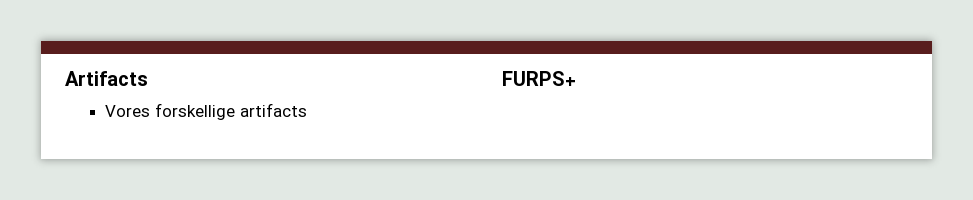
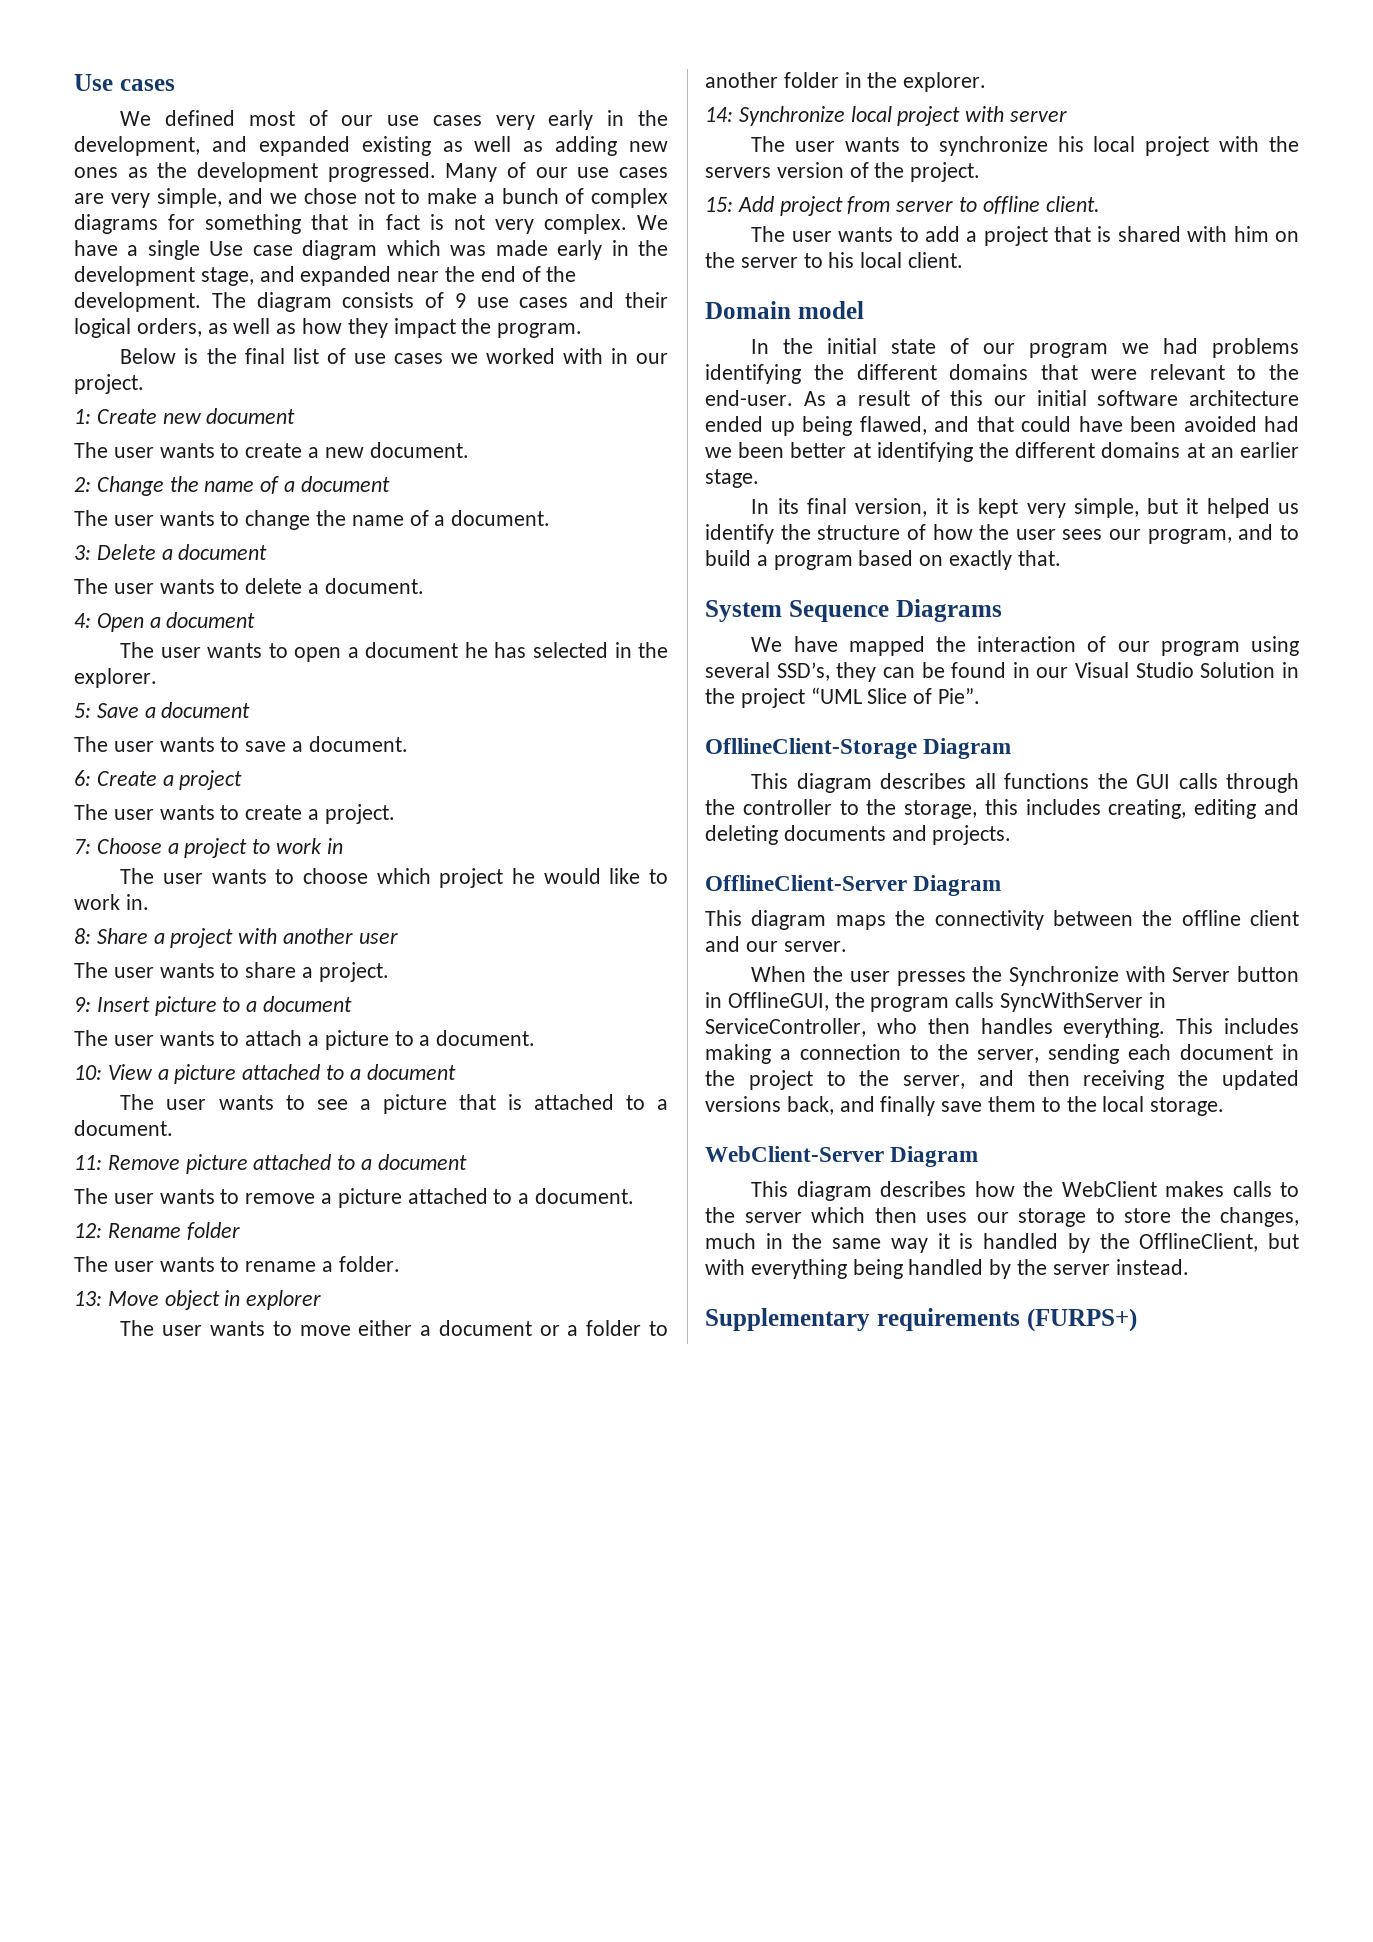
- Artifacts
- Vores forskellige artifacts
- FURPS+
+ Use cases
+ We defined most of our use cases very early in the development, and expanded existing as well as adding new ones as the development progressed. Many of our use cases are very simple, and we chose not to make a bunch of complex diagrams for something that in fact is not very complex. We have a single Use case diagram which was made early in the development stage, and expanded near the end of the development. The diagram consists of 9 use cases and their logical orders, as well as how they impact the program.
+ Below is the final list of use cases we worked with in our project.
+ 1: Create new document
+ The user wants to create a new document.
+ 2: Change the name of a document
+ The user wants to change the name of a document.
+ 3: Delete a document
+ The user wants to delete a document.
+ 4: Open a document
+ The user wants to open a document he has selected in the explorer.
+ 5: Save a document
+ The user wants to save a document.
+ 6: Create a project
+ The user wants to create a project.
+ 7: Choose a project to work in
+ The user wants to choose which project he would like to work in.
+ 8: Share a project with another user
+ The user wants to share a project.
+ 9: Insert picture to a document
+ The user wants to attach a picture to a document.
+ 10: View a picture attached to a document
+ The user wants to see a picture that is attached to a document.
+ 11: Remove picture attached to a document
+ The user wants to remove a picture attached to a document.
+ 12: Rename folder
+ The user wants to rename a folder.
+ 13: Move object in explorer
+ The user wants to move either a document or a folder to another folder in the explorer.
+ 14: Synchronize local project with server
+ The user wants to synchronize his local project with the servers version of the project.
+ 15: Add project from server to offline client.
+ The user wants to add a project that is shared with him on the server to his local client.
+ Domain model
+ In the initial state of our program we had problems identifying the different domains that were relevant to the end-user. As a result of this our initial software architecture ended up being flawed, and that could have been avoided had we been better at identifying the different domains at an earlier stage.
+ In its final version, it is kept very simple, but it helped us identify the structure of how the user sees our program, and to build a program based on exactly that.
+ System Sequence Diagrams
+ We have mapped the interaction of our program using several SSD’s, they can be found in our Visual Studio Solution in the project “UML Slice of Pie”.
+ OfllineClient-Storage Diagram
+ This diagram describes all functions the GUI calls through the controller to the storage, this includes creating, editing and deleting documents and projects.
+ OfflineClient-Server Diagram
+ This diagram maps the connectivity between the offline client and our server.
+ When the user presses the Synchronize with Server button in OfflineGUI, the program calls SyncWithServer in ServiceController, who then handles everything. This includes making a connection to the server, sending each document in the project to the server, and then receiving the updated versions back, and finally save them to the local storage.
+ WebClient-Server Diagram
+ This diagram describes how the WebClient makes calls to the server which then uses our storage to store the changes, much in the same way it is handled by the OfflineClient, but with everything being handled by the server instead.
+ Supplementary requirements (FURPS+)

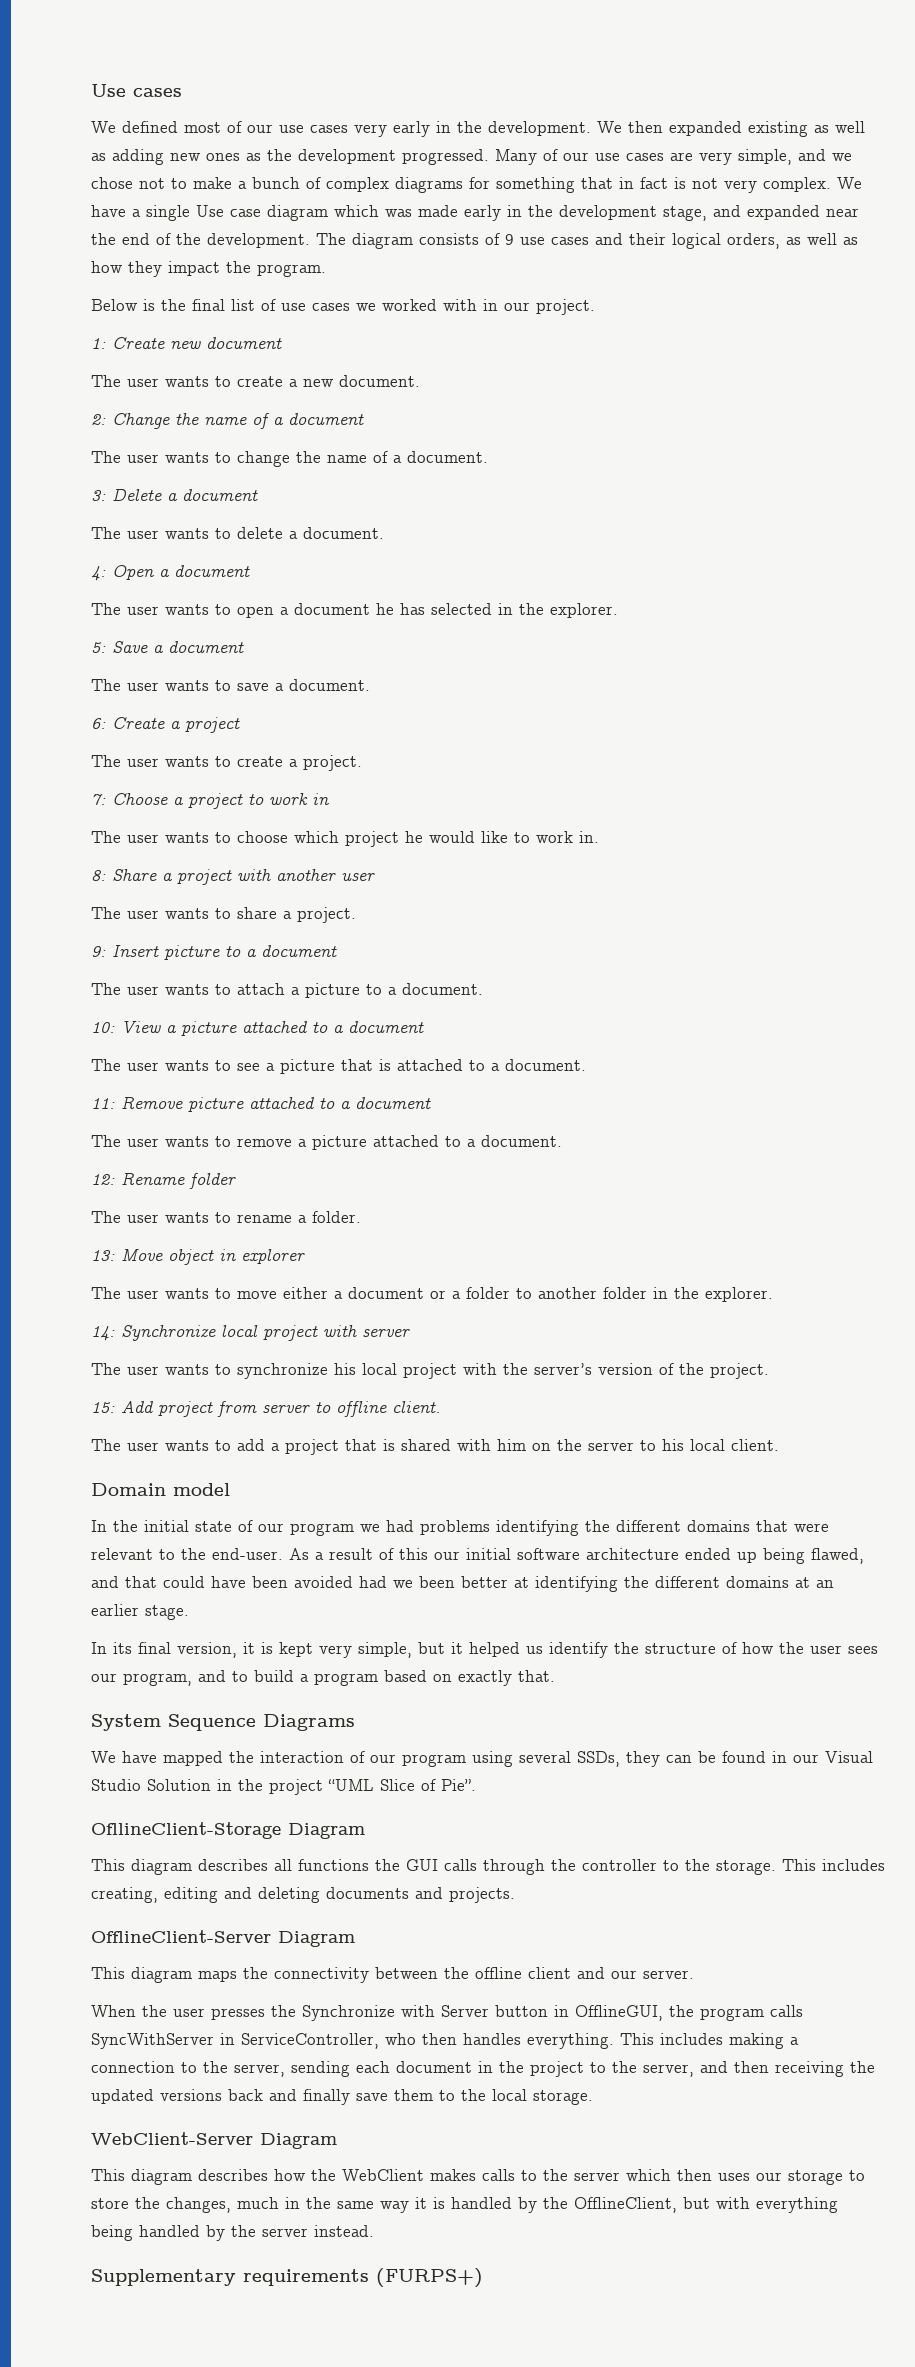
- We defined most of our use cases very early in the development, and expanded existing as well as adding new ones as the development progressed.
+ We defined most of our use cases very early in the development. We then expanded existing as well as adding new ones as the development progressed.
- The user wants to synchronize his local project with the servers version of the project.
+ The user wants to synchronize his local project with the server’s version of the project.
- We have mapped the interaction of our program using several SSD’s, they can be found in our Visual Studio Solution in the project “UML Slice of Pie”.
+ We have mapped the interaction of our program using several SSDs, they can be found in our Visual Studio Solution in the project “UML Slice of Pie”.
- This diagram describes all functions the GUI calls through the controller to the storage, this includes creating, editing and deleting documents and projects.
+ This diagram describes all functions the GUI calls through the controller to the storage. This includes creating, editing and deleting documents and projects.
- This includes making a connection to the server, sending each document in the project to the server, and then receiving the updated versions back, and finally save them to the local storage.
+ This includes making a connection to the server, sending each document in the project to the server, and then receiving the updated versions back and finally save them to the local storage.

